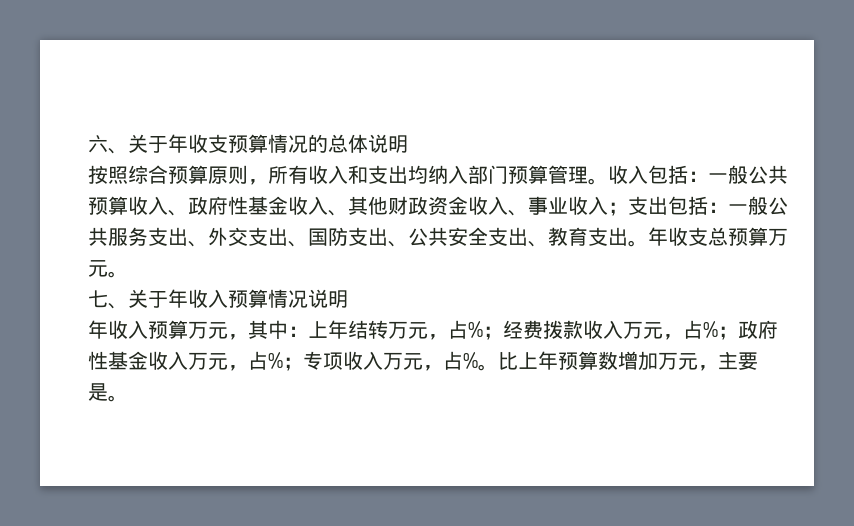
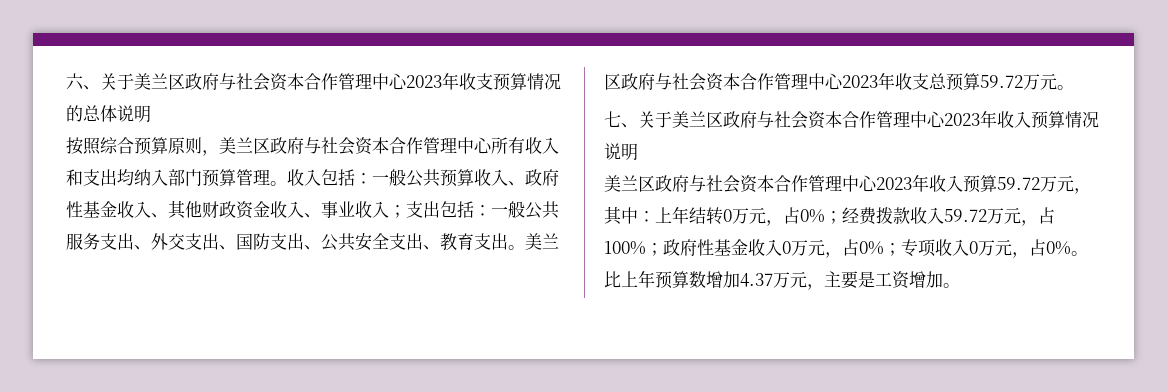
- 六、关于年收支预算情况的总体说明
+ 六、关于美兰区政府与社会资本合作管理中心2023年收支预算情况的总体说明
- 按照综合预算原则，所有收入和支出均纳入部门预算管理。
+ 按照综合预算原则，美兰区政府与社会资本合作管理中心所有收入和支出均纳入部门预算管理。
- 年收支总预算万元。
+ 美兰区政府与社会资本合作管理中心2023年收支总预算59.72万元。
- 七、关于年收入预算情况说明
+ 七、关于美兰区政府与社会资本合作管理中心2023年收入预算情况说明
- 年收入预算万元，其中：上年结转万元，占%；经费拨款收入万元，占%；政府性基金收入万元，占%；专项收入万元，占%。
+ 美兰区政府与社会资本合作管理中心2023年收入预算59.72万元，其中：上年结转0万元，占0%；经费拨款收入59.72万元，占100%；政府性基金收入0万元，占0%；专项收入0万元，占0%。
- 比上年预算数增加万元，主要是。
+ 比上年预算数增加4.37万元，主要是工资增加。

